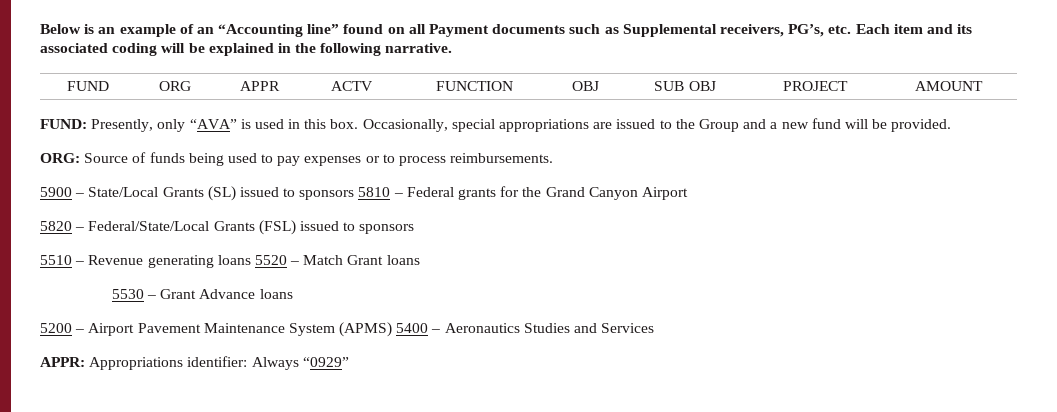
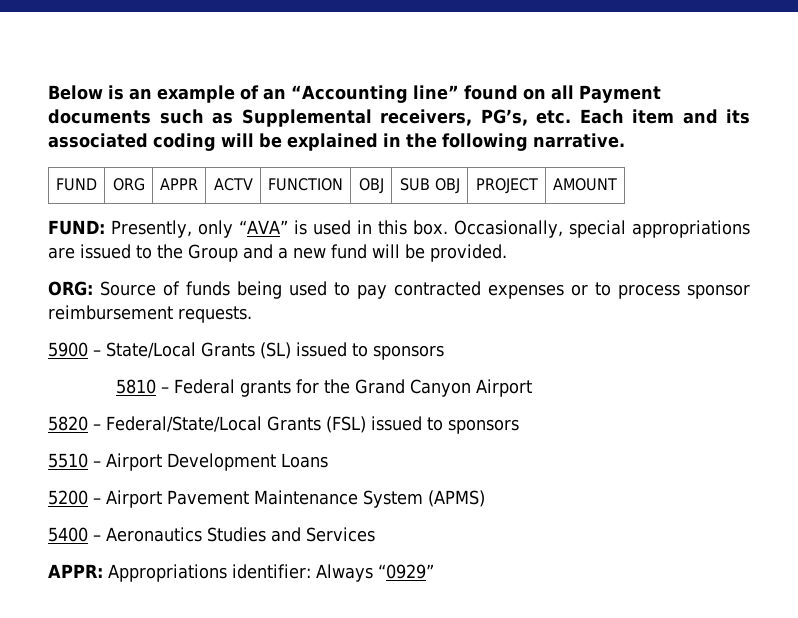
- ORG: Source of funds being used to pay expenses or to process reimbursements.
+ ORG: Source of funds being used to pay contracted expenses or to process sponsor reimbursement requests.
- 5900 – State/Local Grants (SL) issued to sponsors 5810 – Federal grants for the Grand Canyon Airport
+ 5900 – State/Local Grants (SL) issued to sponsors
+ 5810 – Federal grants for the Grand Canyon Airport
- 5510 – Revenue generating loans 5520 – Match Grant loans
- 5530 – Grant Advance loans
+ 5510 – Airport Development Loans
- 5200 – Airport Pavement Maintenance System (APMS) 5400 – Aeronautics Studies and Services
+ 5200 – Airport Pavement Maintenance System (APMS)
+ 5400 – Aeronautics Studies and Services

